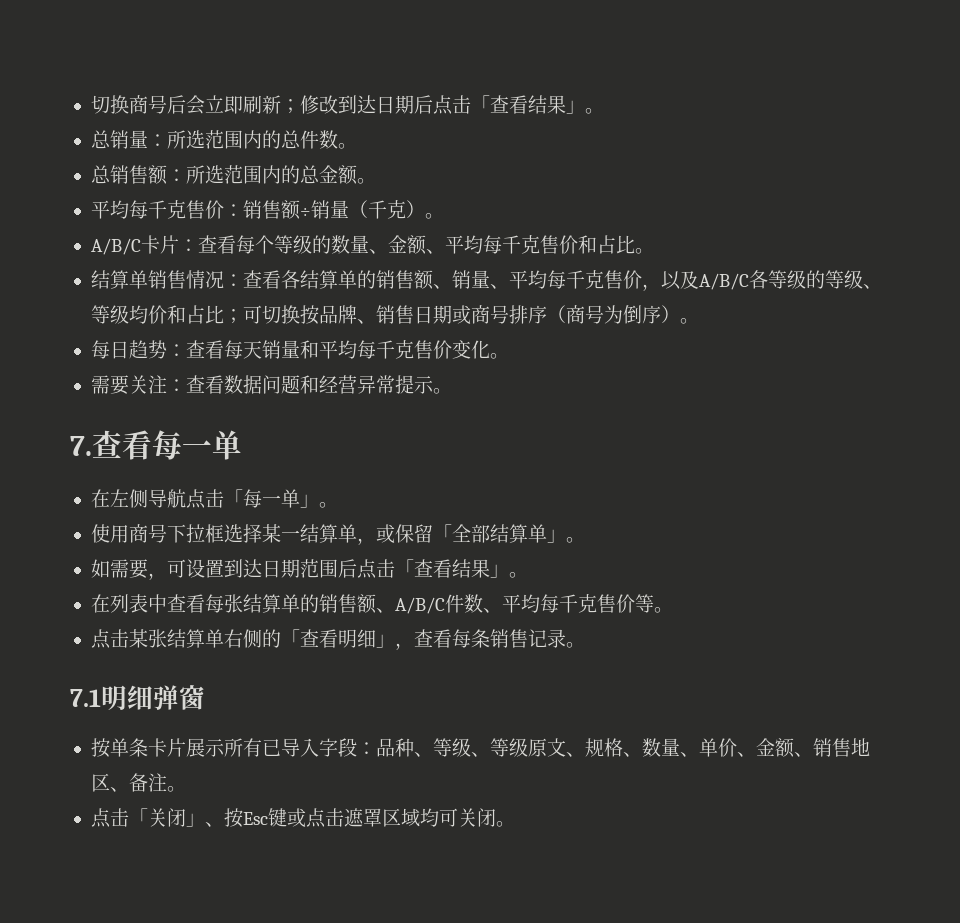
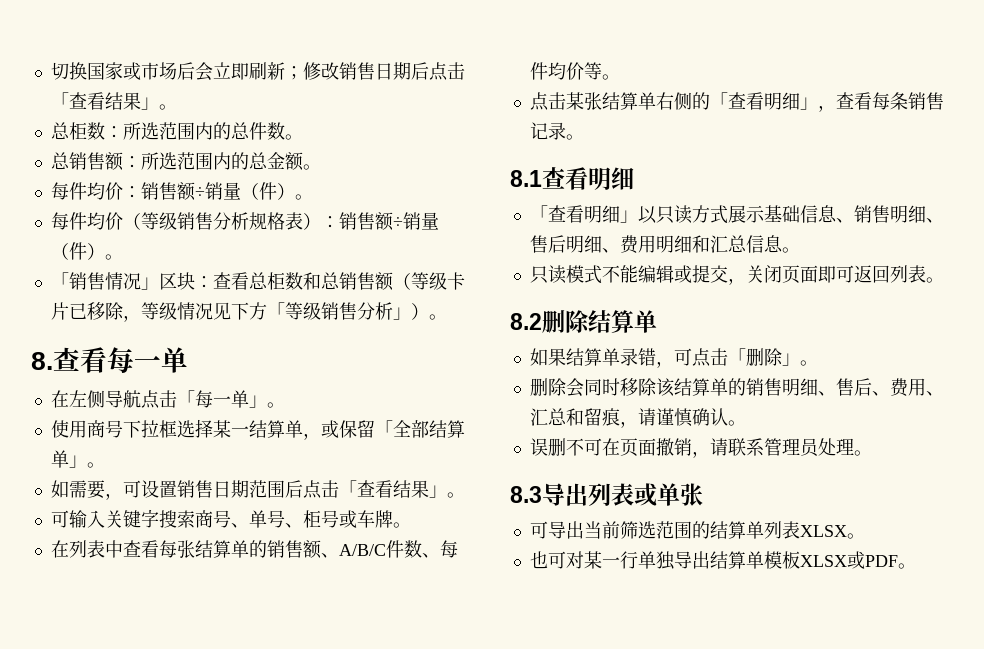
- 切换商号后会立即刷新；修改到达日期后点击「查看结果」。
+ 切换国家或市场后会立即刷新；修改销售日期后点击「查看结果」。
- 总销量：所选范围内的总件数。
+ 总柜数：所选范围内的总件数。
- 平均每千克售价：销售额÷销量（千克）。
- A/B/C卡片：查看每个等级的数量、金额、平均每千克售价和占比。
- 结算单销售情况：查看各结算单的销售额、销量、平均每千克售价，以及A/B/C各等级的等级、等级均价和占比；可切换按品牌、销售日期或商号排序（商号为倒序）。
- 每日趋势：查看每天销量和平均每千克售价变化。
- 需要关注：查看数据问题和经营异常提示。
- 7.查看每一单
+ 每件均价：销售额÷销量（件）。
+ 每件均价（等级销售分析规格表）：销售额÷销量（件）。
+ 「销售情况」区块：查看总柜数和总销售额（等级卡片已移除，等级情况见下方「等级销售分析」）。
+ 8.查看每一单
- 如需要，可设置到达日期范围后点击「查看结果」。
+ 如需要，可设置销售日期范围后点击「查看结果」。
+ 可输入关键字搜索商号、单号、柜号或车牌。
- 在列表中查看每张结算单的销售额、A/B/C件数、平均每千克售价等。
+ 在列表中查看每张结算单的销售额、A/B/C件数、每件均价等。
- 7.1明细弹窗
- 按单条卡片展示所有已导入字段：品种、等级、等级原文、规格、数量、单价、金额、销售地区、备注。
- 点击「关闭」、按Esc键或点击遮罩区域均可关闭。
+ 8.1查看明细
+ 「查看明细」以只读方式展示基础信息、销售明细、售后明细、费用明细和汇总信息。
+ 只读模式不能编辑或提交，关闭页面即可返回列表。
+ 8.2删除结算单
+ 如果结算单录错，可点击「删除」。
+ 删除会同时移除该结算单的销售明细、售后、费用、汇总和留痕，请谨慎确认。
+ 误删不可在页面撤销，请联系管理员处理。
+ 8.3导出列表或单张
+ 可导出当前筛选范围的结算单列表XLSX。
+ 也可对某一行单独导出结算单模板XLSX或PDF。

